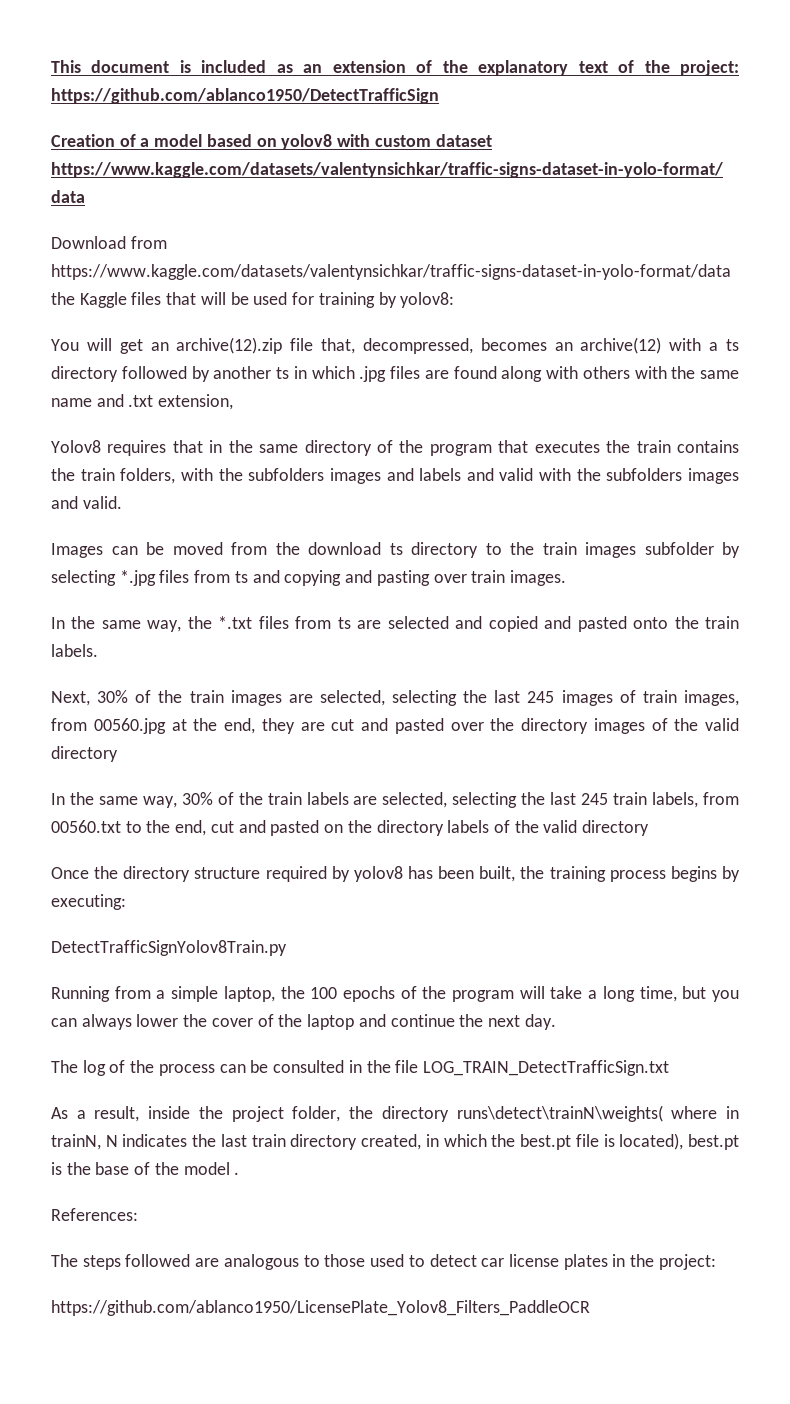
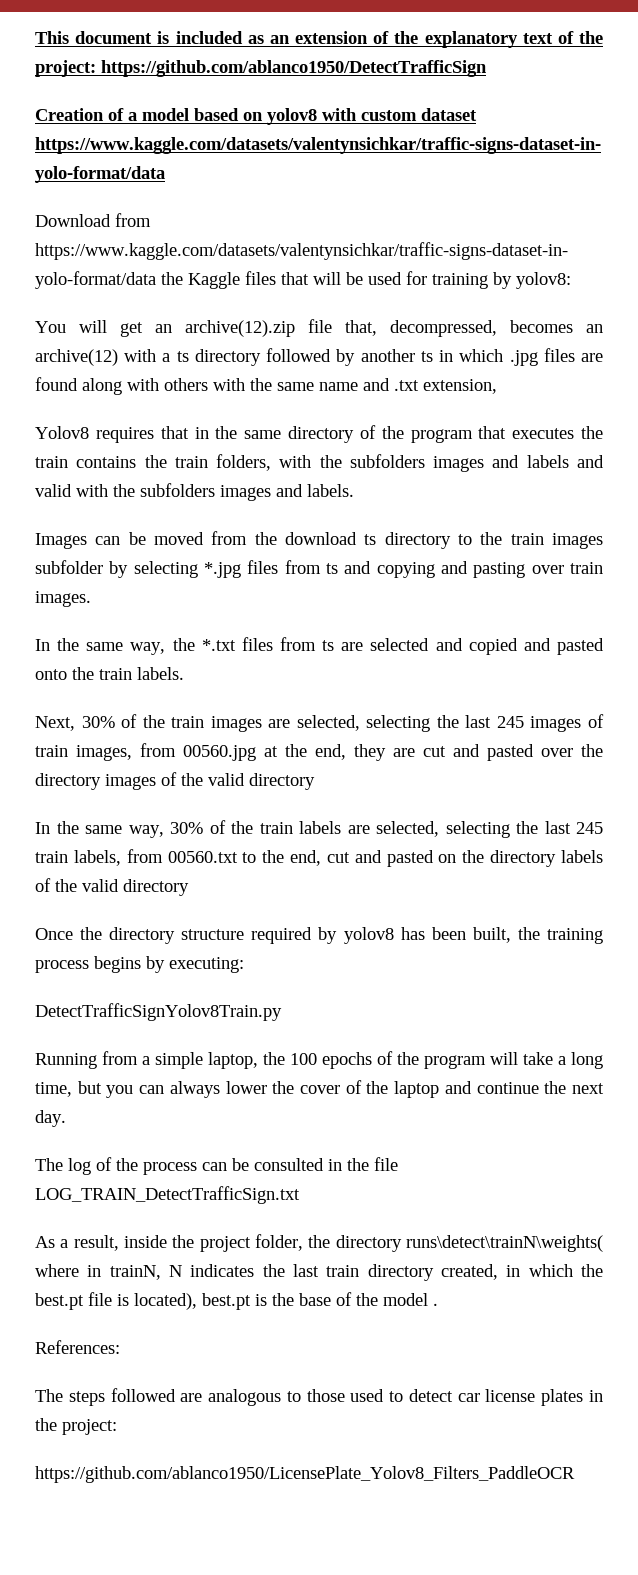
- Yolov8 requires that in the same directory of the program that executes the train contains the train folders, with the subfolders images and labels and valid with the subfolders images and valid.
+ Yolov8 requires that in the same directory of the program that executes the train contains the train folders, with the subfolders images and labels and valid with the subfolders images and labels.

